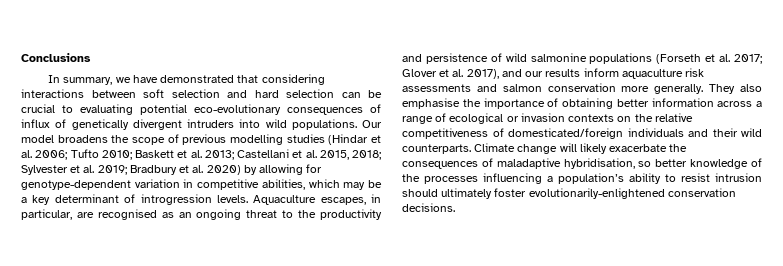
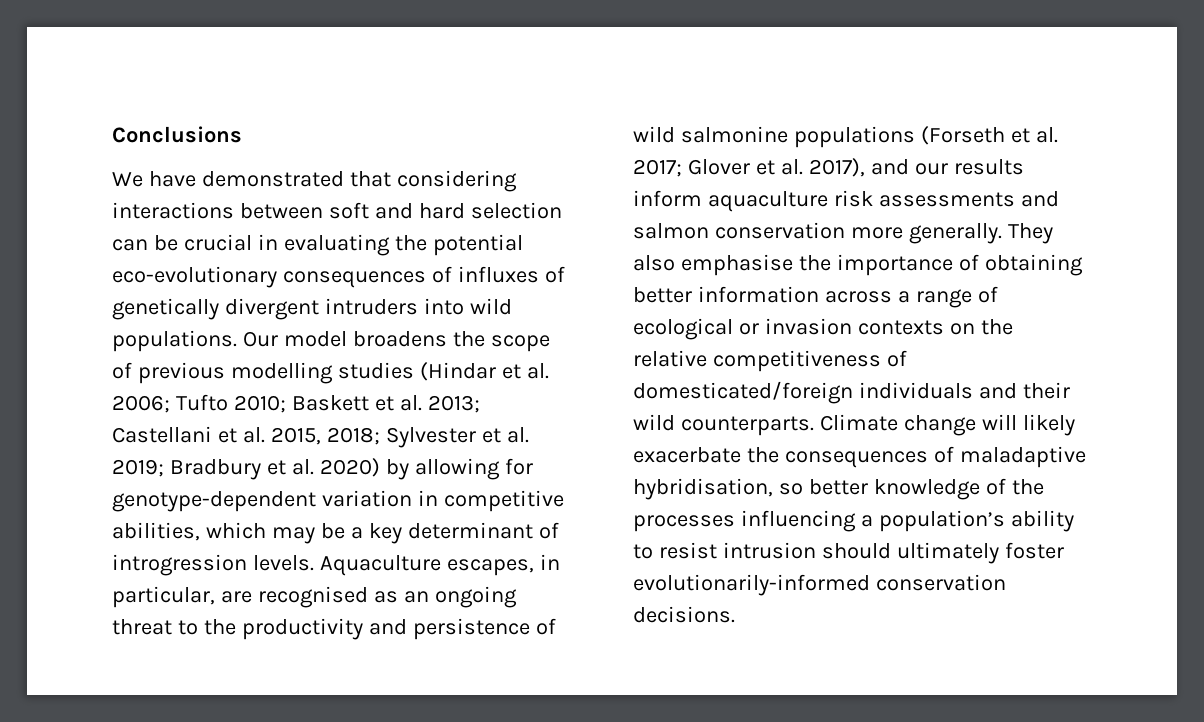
- In summary, we have demonstrated that considering interactions between soft selection and hard selection can be crucial to evaluating potential eco-evolutionary consequences of influx of genetically divergent intruders into wild populations.
+ We have demonstrated that considering interactions between soft and hard selection can be crucial in evaluating the potential eco-evolutionary consequences of influxes of genetically divergent intruders into wild populations.
- Climate change will likely exacerbate the consequences of maladaptive hybridisation, so better knowledge of the processes influencing a population’s ability to resist intrusion should ultimately foster evolutionarily-enlightened conservation decisions.
+ Climate change will likely exacerbate the consequences of maladaptive hybridisation, so better knowledge of the processes influencing a population’s ability to resist intrusion should ultimately foster evolutionarily-informed conservation decisions.

